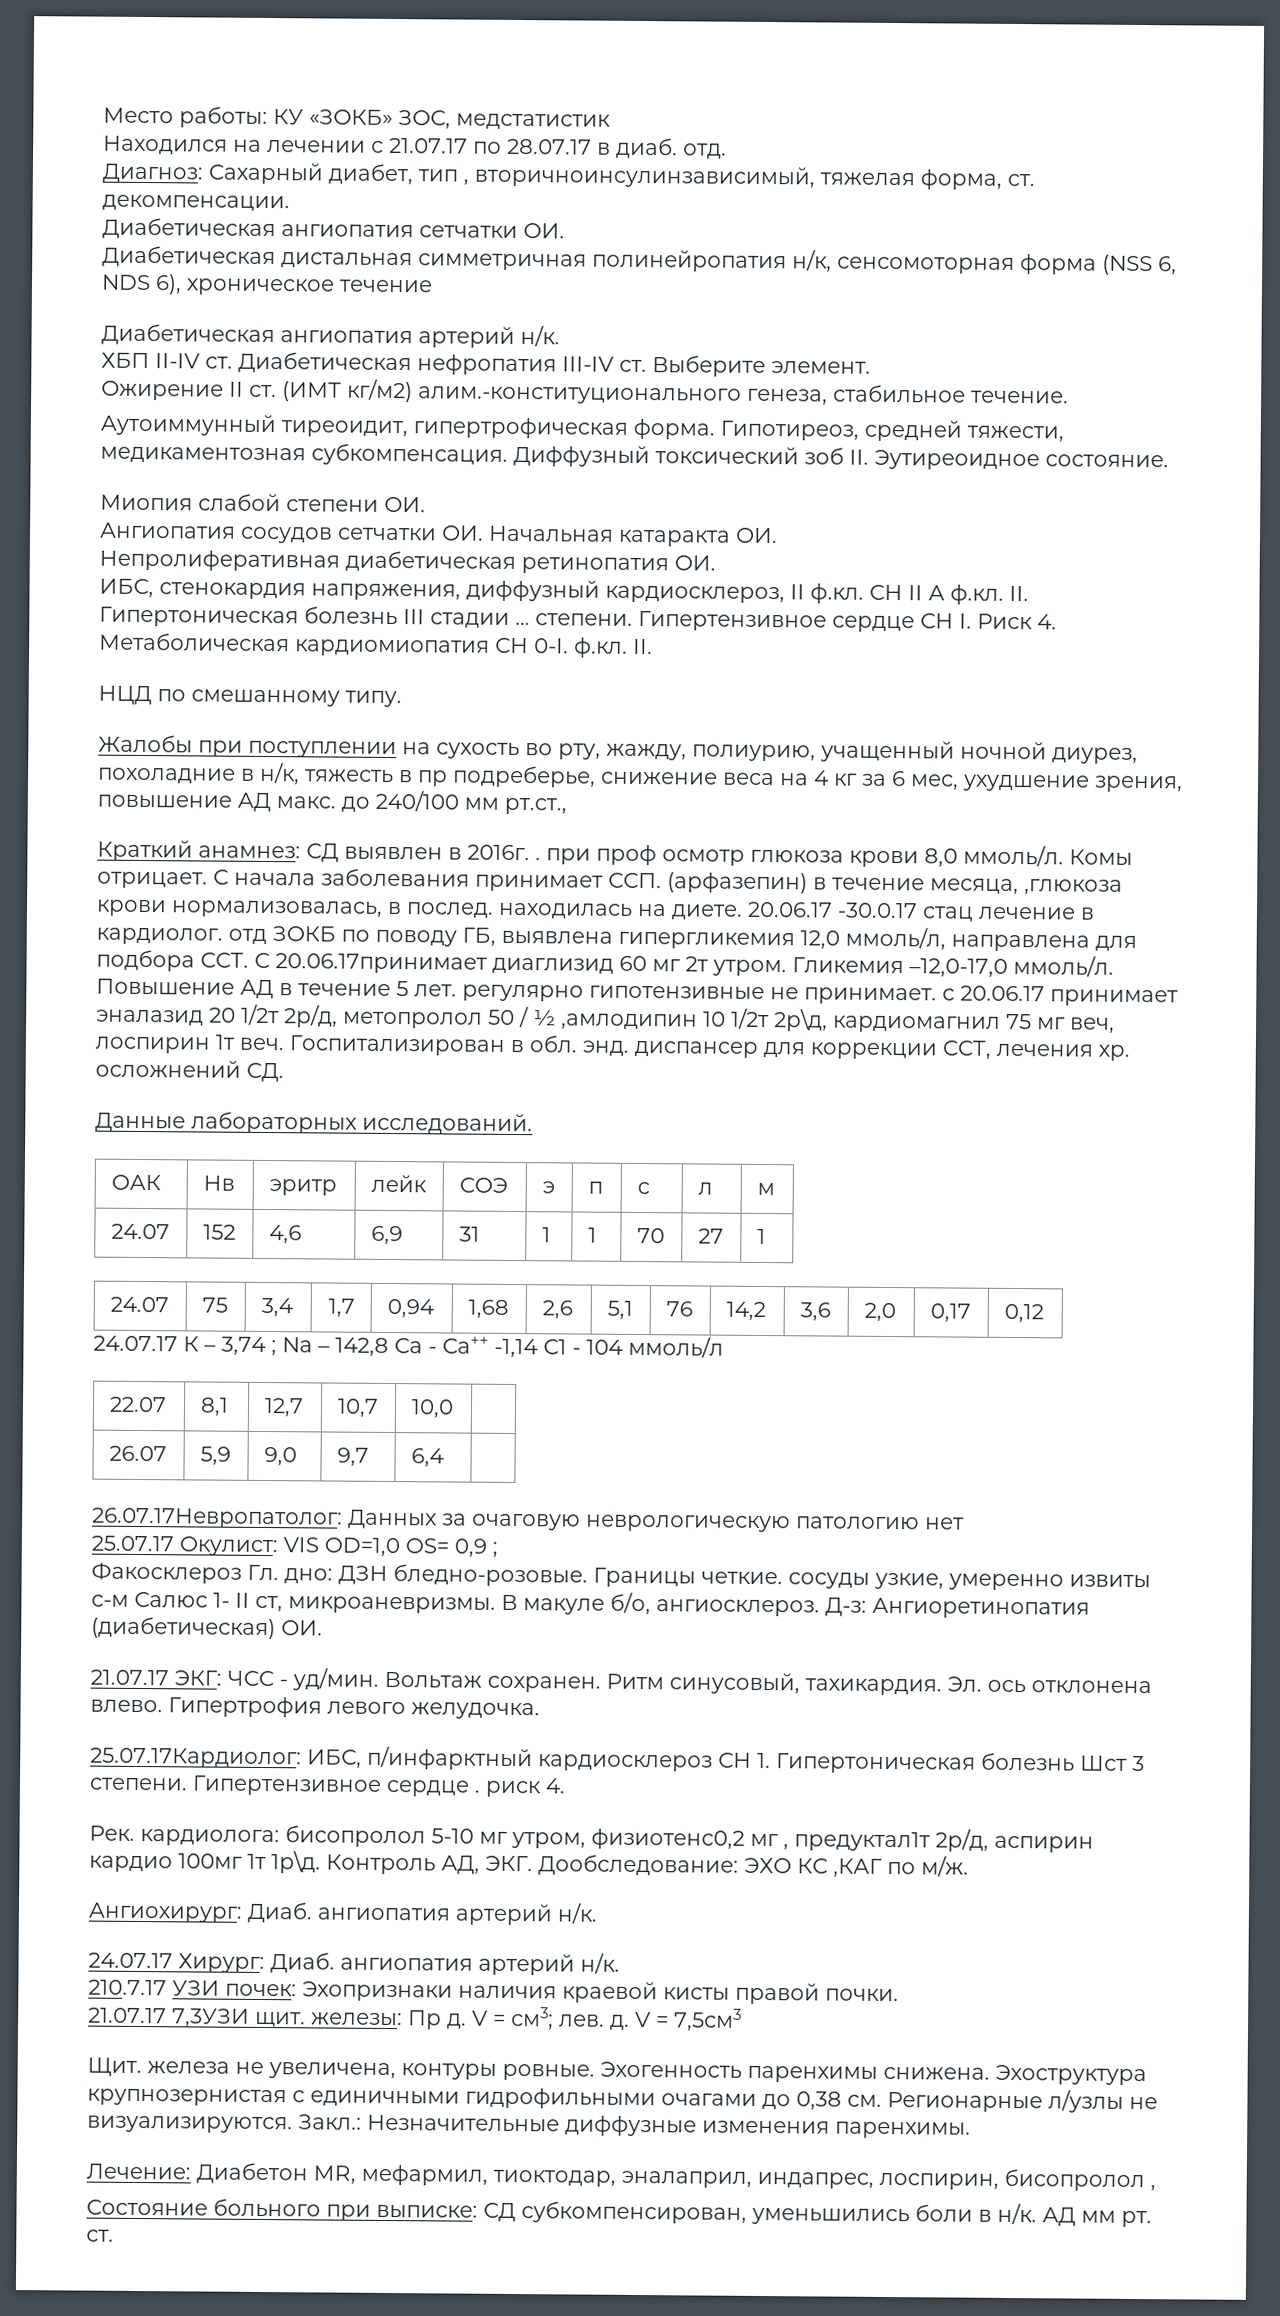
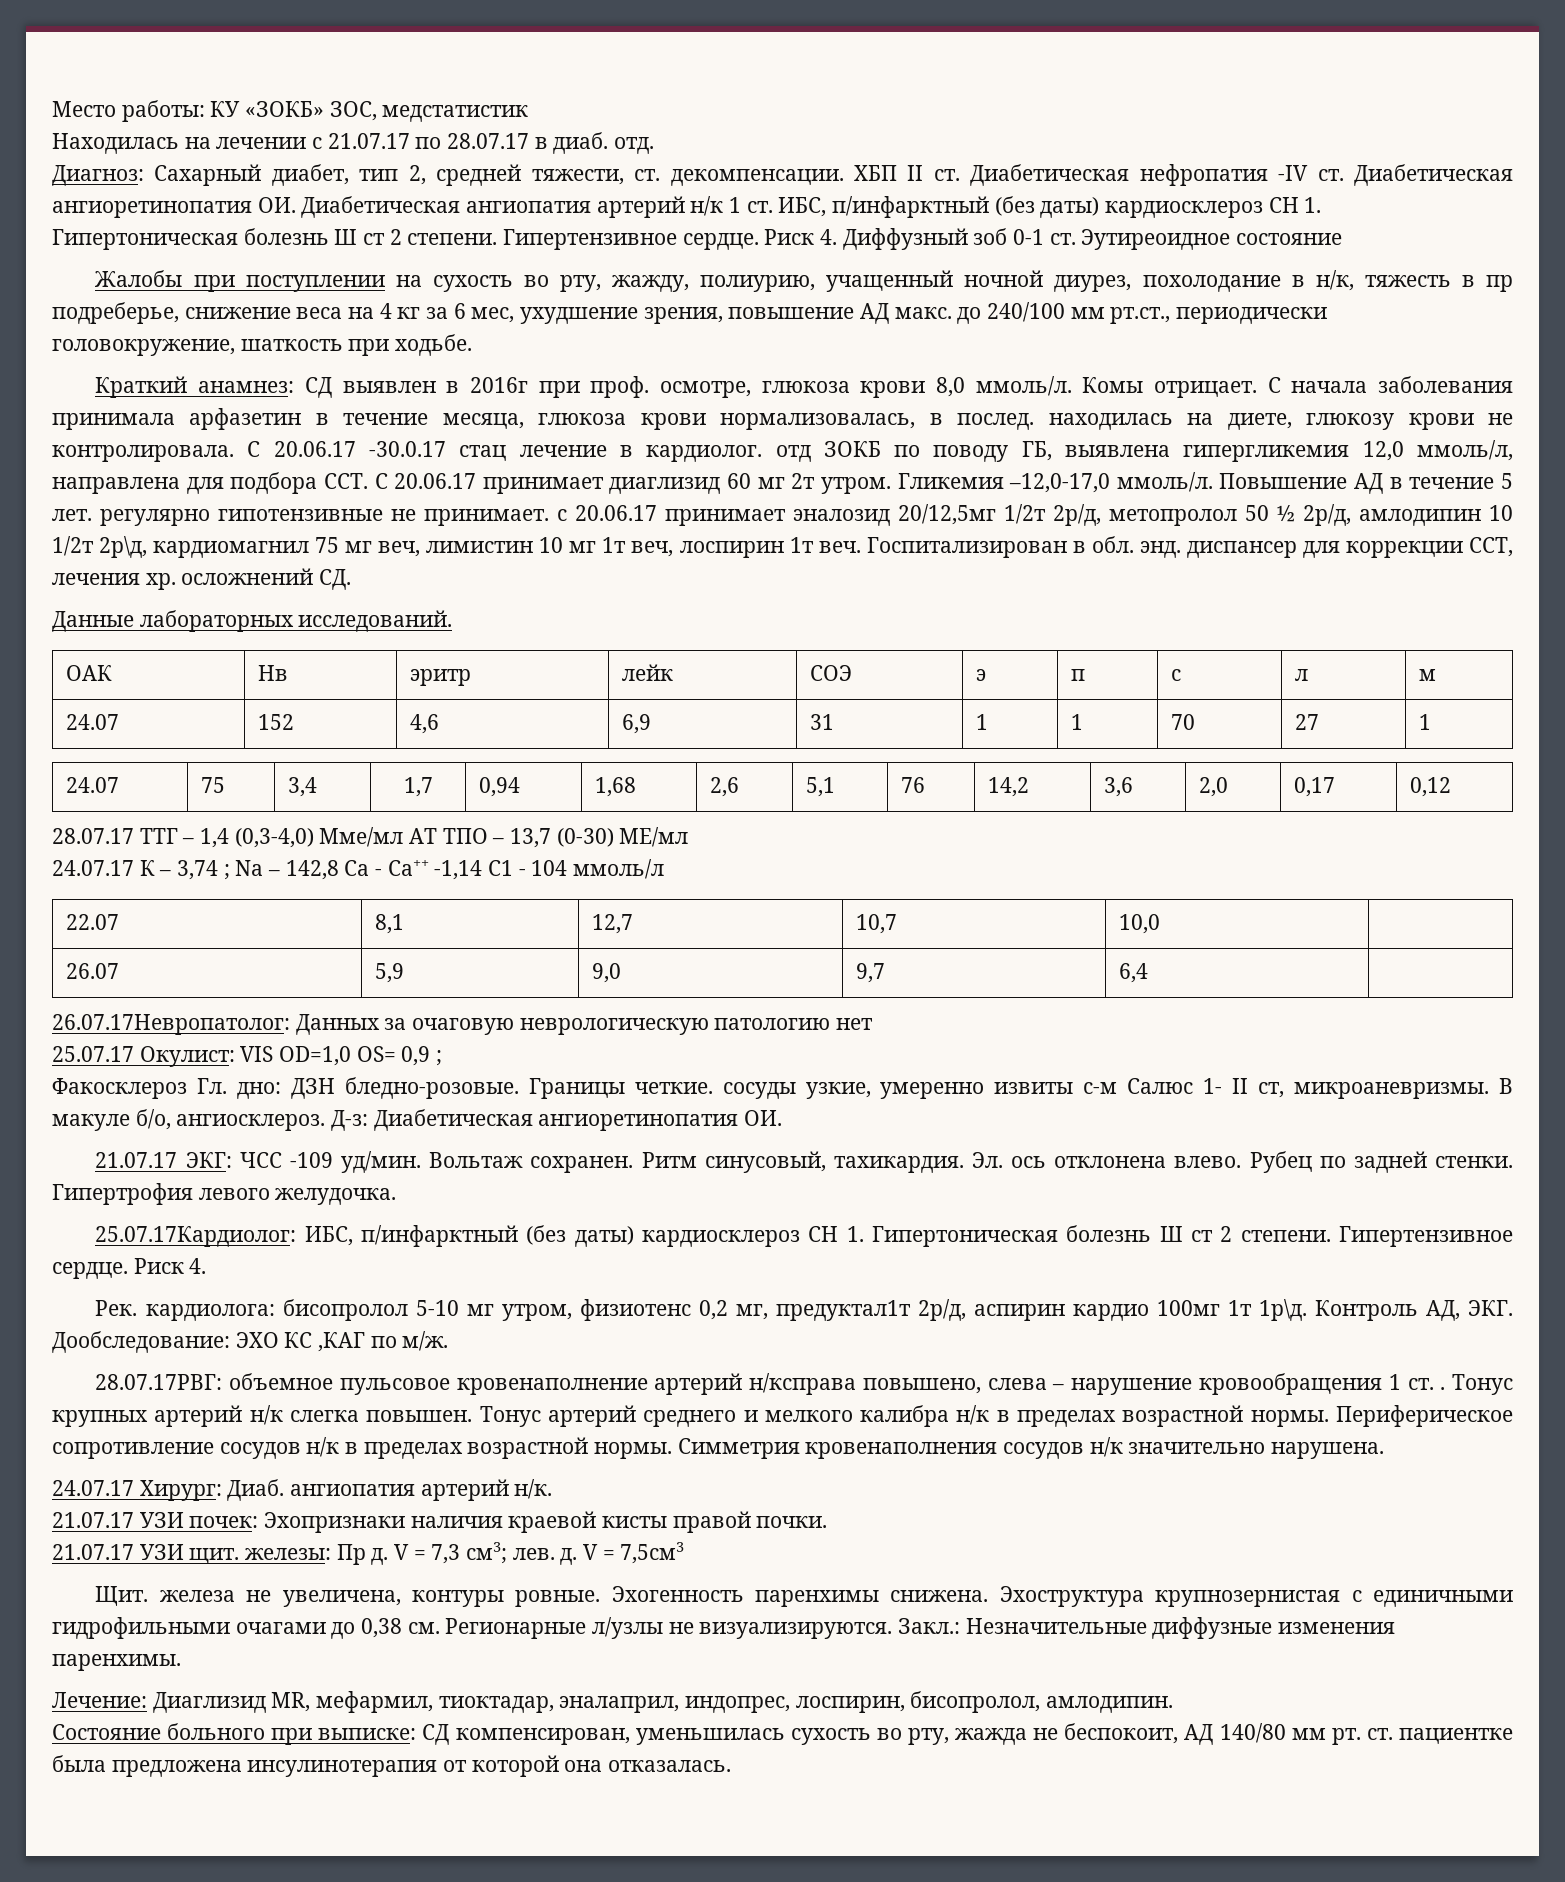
- Находился на лечении с 21.07.17 по 28.07.17 в диаб. отд.
+ Находилась на лечении с 21.07.17 по 28.07.17 в диаб. отд.
- Диагноз: Сахарный диабет, тип , вторичноинсулинзависимый, тяжелая форма, ст. декомпенсации.
- Диабетическая ангиопатия сетчатки ОИ.
- Диабетическая дистальная симметричная полинейропатия н/к, сенсомоторная форма (NSS 6, NDS 6), хроническое течение
- Диабетическая ангиопатия артерий н/к.
- ХБП II-IV ст. Диабетическая нефропатия III-IV ст. Выберите элемент.
- Ожирение II ст. (ИМТ кг/м2) алим.-конституционального генеза, стабильное течение.
- Аутоиммунный тиреоидит, гипертрофическая форма. Гипотиреоз, средней тяжести, медикаментозная субкомпенсация. Диффузный токсический зоб II. Эутиреоидное состояние.
- Миопия слабой степени ОИ.
- Ангиопатия сосудов сетчатки ОИ. Начальная катаракта ОИ.
- Непролиферативная диабетическая ретинопатия ОИ.
- ИБС, стенокардия напряжения, диффузный кардиосклероз, II ф.кл. СН II А ф.кл. II. Гипертоническая болезнь III стадии … степени. Гипертензивное сердце СН I. Риск 4. Метаболическая кардиомиопатия СН 0-I. ф.кл. II.
- НЦД по смешанному типу.
+ Диагноз: Сахарный диабет, тип 2, средней тяжести, ст. декомпенсации. ХБП II ст. Диабетическая нефропатия -IV ст. Диабетическая ангиоретинопатия ОИ. Диабетическая ангиопатия артерий н/к 1 ст. ИБС, п/инфарктный (без даты) кардиосклероз СН 1. Гипертоническая болезнь Ш ст 2 степени. Гипертензивное сердце. Риск 4. Диффузный зоб 0-1 ст. Эутиреоидное состояние
- Жалобы при поступлении на сухость во рту, жажду, полиурию, учащенный ночной диурез, похоладние в н/к, тяжесть в пр подреберье, снижение веса на 4 кг за 6 мес, ухудшение зрения, повышение АД макс. до 240/100 мм рт.ст.,
+ Жалобы при поступлении на сухость во рту, жажду, полиурию, учащенный ночной диурез, похолодание в н/к, тяжесть в пр подреберье, снижение веса на 4 кг за 6 мес, ухудшение зрения, повышение АД макс. до 240/100 мм рт.ст., периодически головокружение, шаткость при ходьбе.
- Краткий анамнез: СД выявлен в 2016г. . при проф осмотр глюкоза крови 8,0 ммоль/л.
+ Краткий анамнез: СД выявлен в 2016г при проф. осмотре, глюкоза крови 8,0 ммоль/л.
- С начала заболевания принимает ССП. (арфазепин) в течение месяца, ,глюкоза крови нормализовалась, в послед. находилась на диете. 20.06.17 -30.0.17 стац лечение в кардиолог. отд ЗОКБ по поводу ГБ, выявлена гипергликемия 12,0 ммоль/л, направлена для подбора ССТ. С 20.06.17принимает диаглизид 60 мг 2т утром.
+ С начала заболевания принимала арфазетин в течение месяца, глюкоза крови нормализовалась, в послед. находилась на диете, глюкозу крови не контролировала. С 20.06.17 -30.0.17 стац лечение в кардиолог. отд ЗОКБ по поводу ГБ, выявлена гипергликемия 12,0 ммоль/л, направлена для подбора ССТ. С 20.06.17 принимает диаглизид 60 мг 2т утром.
- Повышение АД в течение 5 лет. регулярно гипотензивные не принимает. с 20.06.17 принимает эналазид 20 1/2т 2р/д, метопролол 50 / ½ ,амлодипин 10 1/2т 2р\д, кардиомагнил 75 мг веч, лоспирин 1т веч.
+ Повышение АД в течение 5 лет. регулярно гипотензивные не принимает. с 20.06.17 принимает эналозид 20/12,5мг 1/2т 2р/д, метопролол 50 ½ 2р/д, амлодипин 10 1/2т 2р\д, кардиомагнил 75 мг веч, лимистин 10 мг 1т веч, лоспирин 1т веч.
+ 28.07.17 ТТГ – 1,4 (0,3-4,0) Мме/мл АТ ТПО – 13,7 (0-30) МЕ/мл
- Д-з: Ангиоретинопатия (диабетическая) ОИ.
+ Д-з: Диабетическая ангиоретинопатия ОИ.
- 21.07.17 ЭКГ: ЧСС - уд/мин.
+ 21.07.17 ЭКГ: ЧСС -109 уд/мин.
+ Рубец по задней стенки.
- 25.07.17Кардиолог: ИБС, п/инфарктный кардиосклероз СН 1. Гипертоническая болезнь Шст 3 степени. Гипертензивное сердце . риск 4.
+ 25.07.17Кардиолог: ИБС, п/инфарктный (без даты) кардиосклероз СН 1. Гипертоническая болезнь Ш ст 2 степени. Гипертензивное сердце. Риск 4.
- Рек. кардиолога: бисопролол 5-10 мг утром, физиотенс0,2 мг , предуктал1т 2р/д, аспирин кардио 100мг 1т 1р\д.
+ Рек. кардиолога: бисопролол 5-10 мг утром, физиотенс 0,2 мг, предуктал1т 2р/д, аспирин кардио 100мг 1т 1р\д.
- Ангиохирург: Диаб. ангиопатия артерий н/к.
+ 28.07.17РВГ: объемное пульсовое кровенаполнение артерий н/ксправа повышено, слева – нарушение кровообращения 1 ст. . Тонус крупных артерий н/к слегка повышен. Тонус артерий среднего и мелкого калибра н/к в пределах возрастной нормы. Периферическое сопротивление сосудов н/к в пределах возрастной нормы. Симметрия кровенаполнения сосудов н/к значительно нарушена.
- 210.7.17 УЗИ почек: Эхопризнаки наличия краевой кисты правой почки.
+ 21.07.17 УЗИ почек: Эхопризнаки наличия краевой кисты правой почки.
- 21.07.17 7,3УЗИ щит. железы: Пр д.
+ 21.07.17 УЗИ щит. железы: Пр д.
- V = см3; лев. д.
+ V = 7,3 см3; лев. д.
- Лечение: Диабетон MR, мефармил, тиоктодар, эналаприл, индапрес, лоспирин, бисопролол ,
+ Лечение: Диаглизид MR, мефармил, тиоктадар, эналаприл, индопрес, лоспирин, бисопролол, амлодипин.
- Состояние больного при выписке: СД субкомпенсирован, уменьшились боли в н/к. АД мм рт. ст.
+ Состояние больного при выписке: СД компенсирован, уменьшилась сухость во рту, жажда не беспокоит, АД 140/80 мм рт. ст. пациентке была предложена инсулинотерапия от которой она отказалась.

